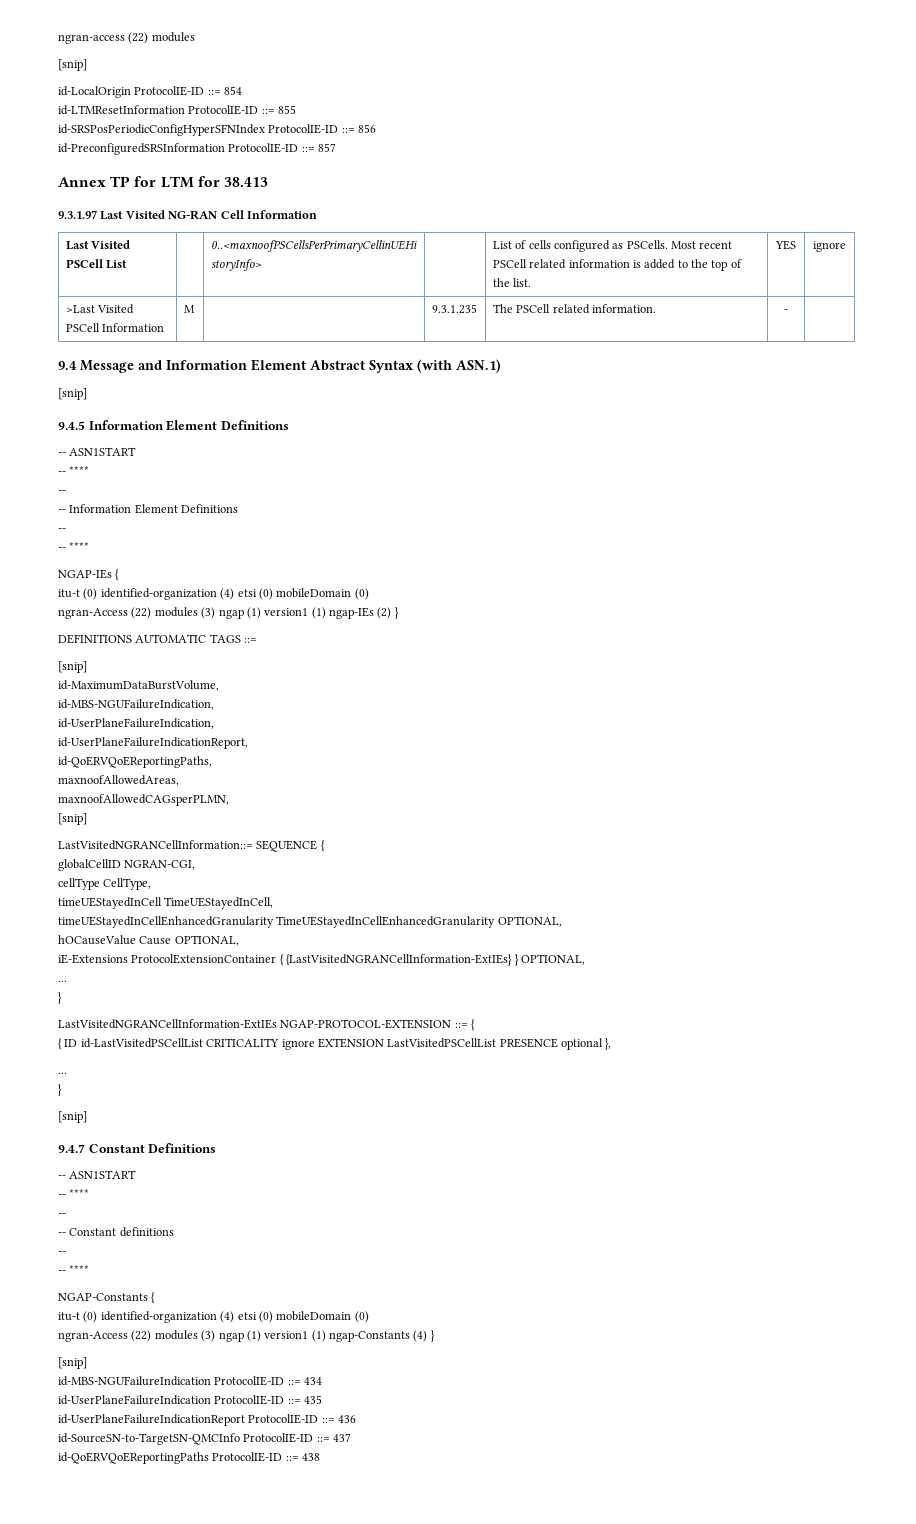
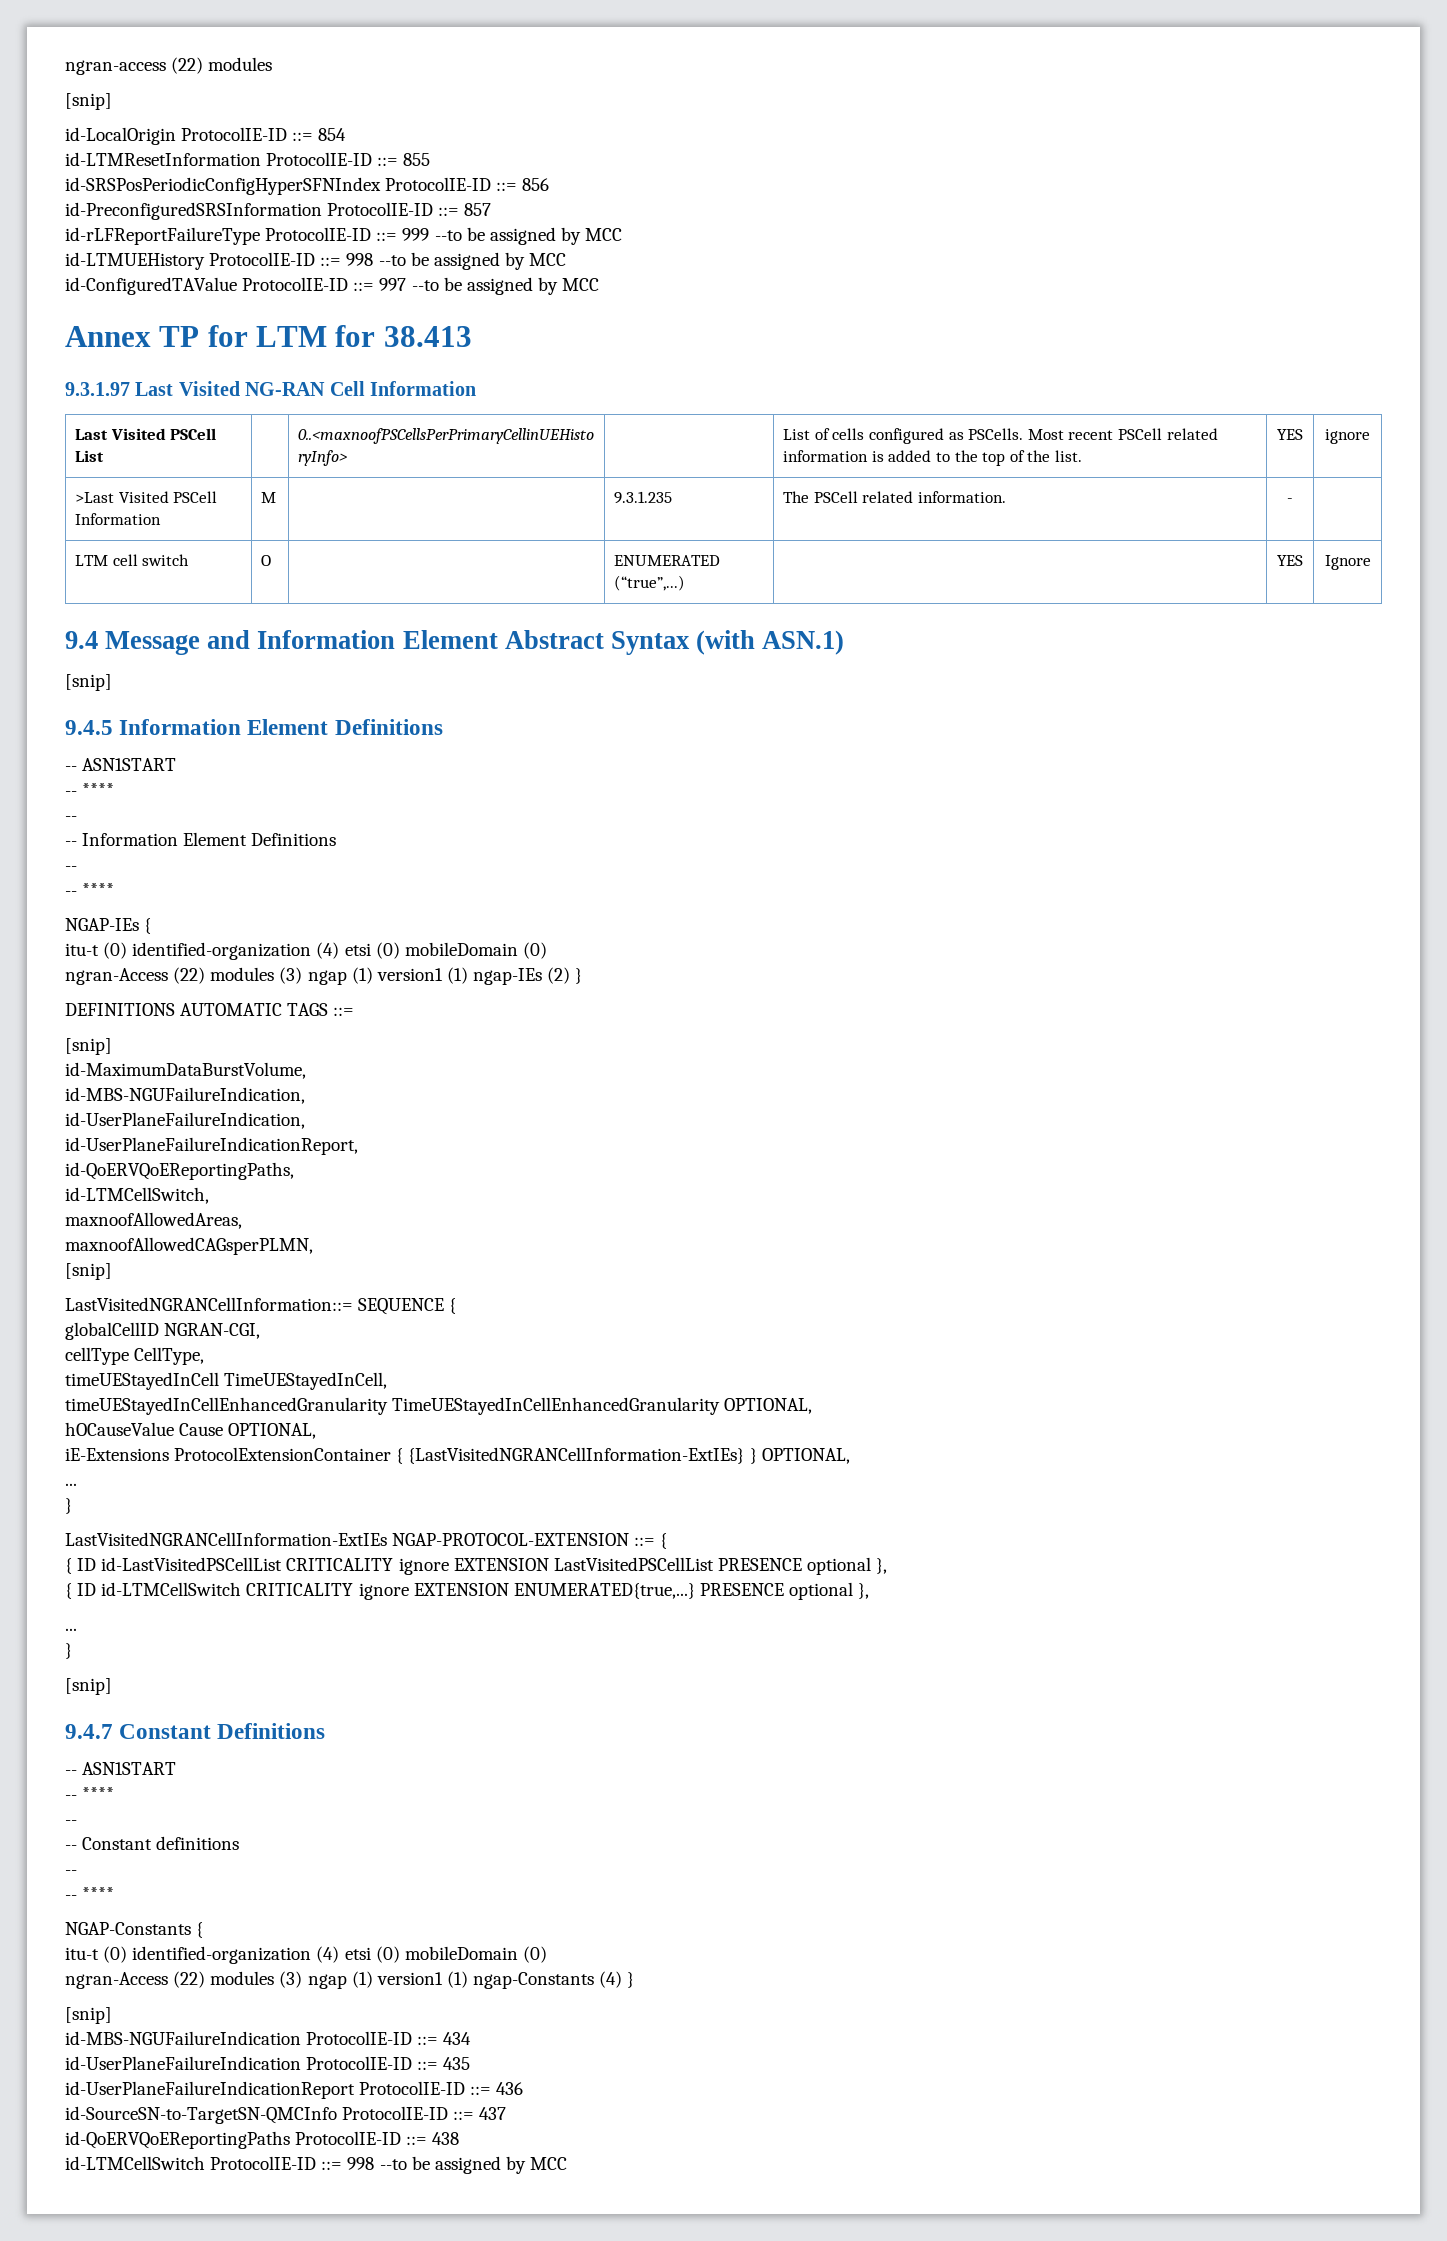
+ id-rLFReportFailureType ProtocolIE-ID ::= 999 --to be assigned by MCC
+ id-LTMUEHistory ProtocolIE-ID ::= 998 --to be assigned by MCC
+ id-ConfiguredTAValue ProtocolIE-ID ::= 997 --to be assigned by MCC
+ LTM cell switch | O | | ENUMERATED (“true”,...) | | YES | Ignore
+ id-LTMCellSwitch,
+ { ID id-LTMCellSwitch CRITICALITY ignore EXTENSION ENUMERATED{true,...} PRESENCE optional },
+ id-LTMCellSwitch ProtocolIE-ID ::= 998 --to be assigned by MCC

